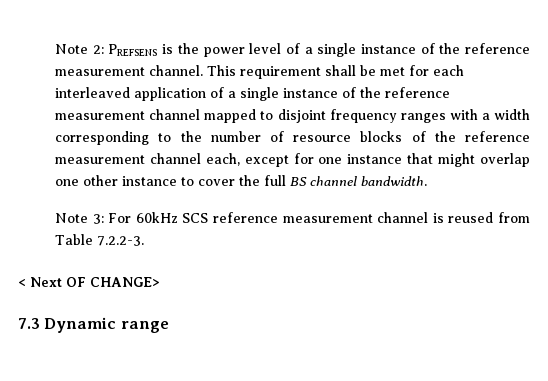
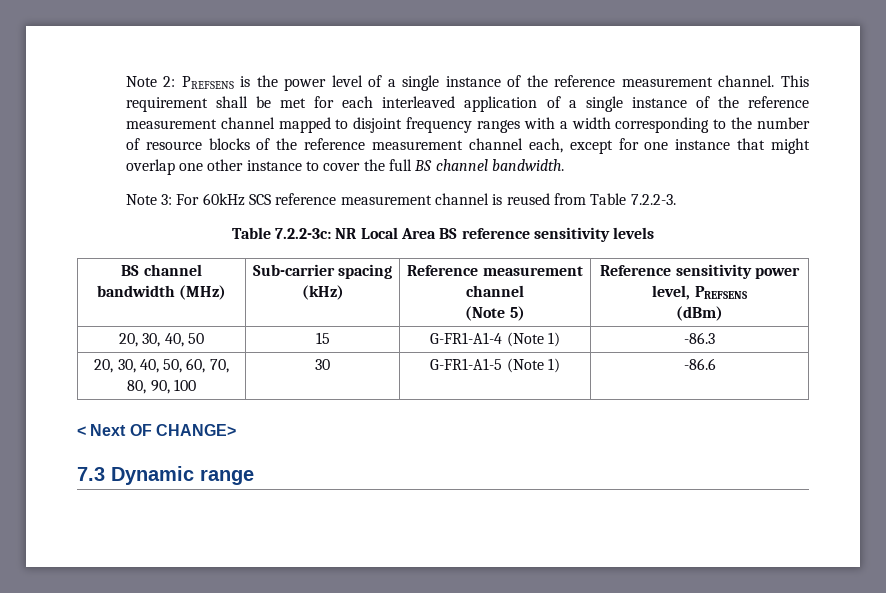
+ Table 7.2.2-3c: NR Local Area BS reference sensitivity levels
+ BS channel bandwidth (MHz) | Sub-carrier spacing (kHz) | Reference measurement channel
+ (Note 5) | Reference sensitivity power level, PREFSENS
+ (dBm)
+ 20, 30, 40, 50 | 15 | G-FR1-A1-4 (Note 1) | -86.3
+ 20, 30, 40, 50, 60, 70, 80, 90, 100 | 30 | G-FR1-A1-5 (Note 1) | -86.6

